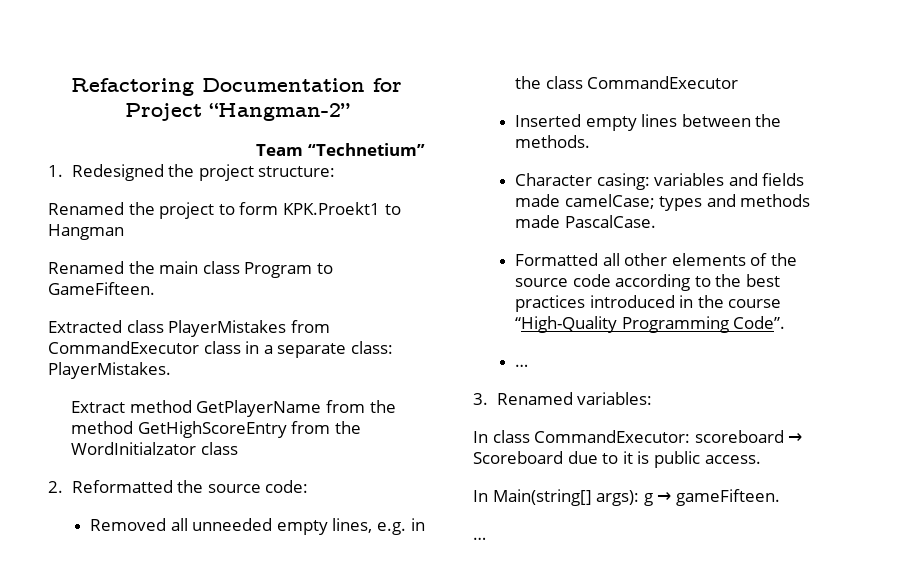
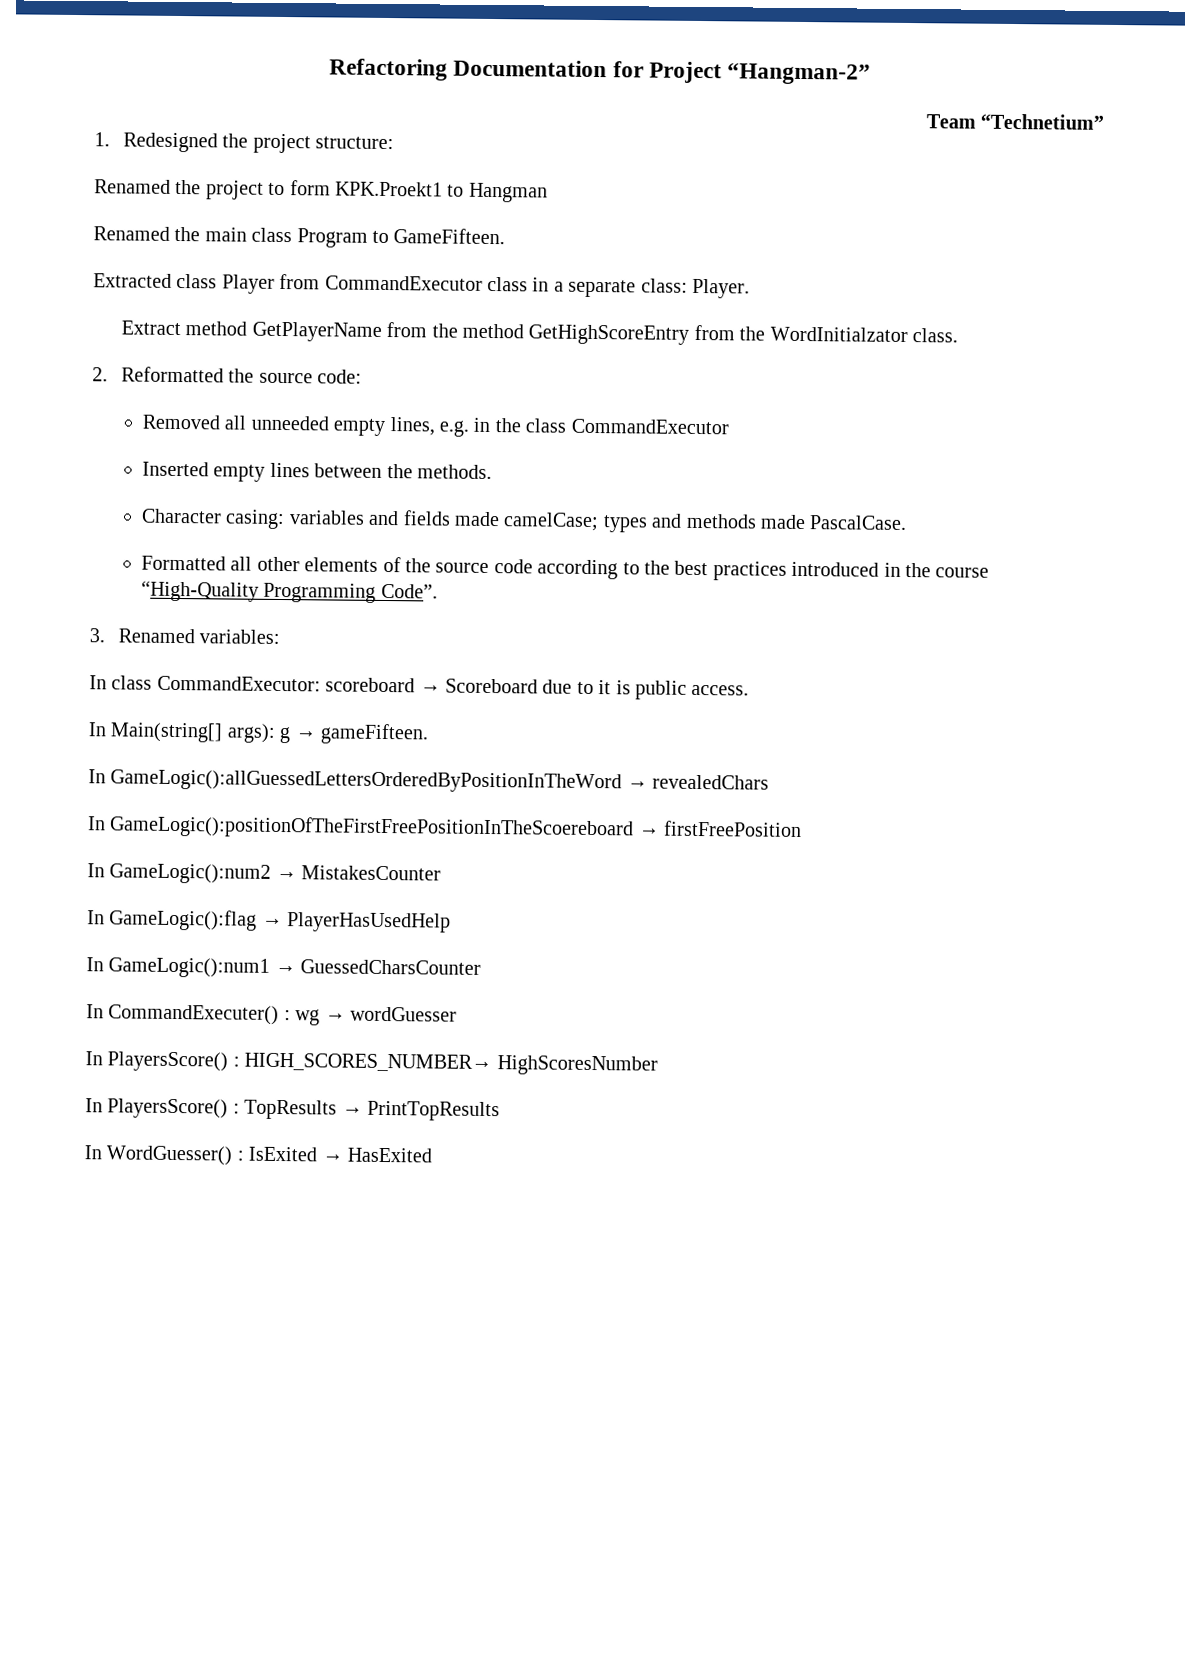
- Extracted class PlayerMistakes from CommandExecutor class in a separate class: PlayerMistakes.
+ Extracted class Player from CommandExecutor class in a separate class: Player.
- Extract method GetPlayerName from the method GetHighScoreEntry from the WordInitialzator class
+ Extract method GetPlayerName from the method GetHighScoreEntry from the WordInitialzator class.
  Formatted all other elements of the source code according to the best practices introduced in the course “High-Quality Programming Code”.
- …
  In Main(string[] args): g → gameFifteen.
- …
+ In GameLogic():allGuessedLettersOrderedByPositionInTheWord → revealedChars
+ In GameLogic():positionOfTheFirstFreePositionInTheScoereboard → firstFreePosition
+ In GameLogic():num2 → MistakesCounter
+ In GameLogic():flag → PlayerHasUsedHelp
+ In GameLogic():num1 → GuessedCharsCounter
+ In CommandExecuter() : wg → wordGuesser
+ In PlayersScore() : HIGH_SCORES_NUMBER→ HighScoresNumber
+ In PlayersScore() : TopResults → PrintTopResults
+ In WordGuesser() : IsExited → HasExited

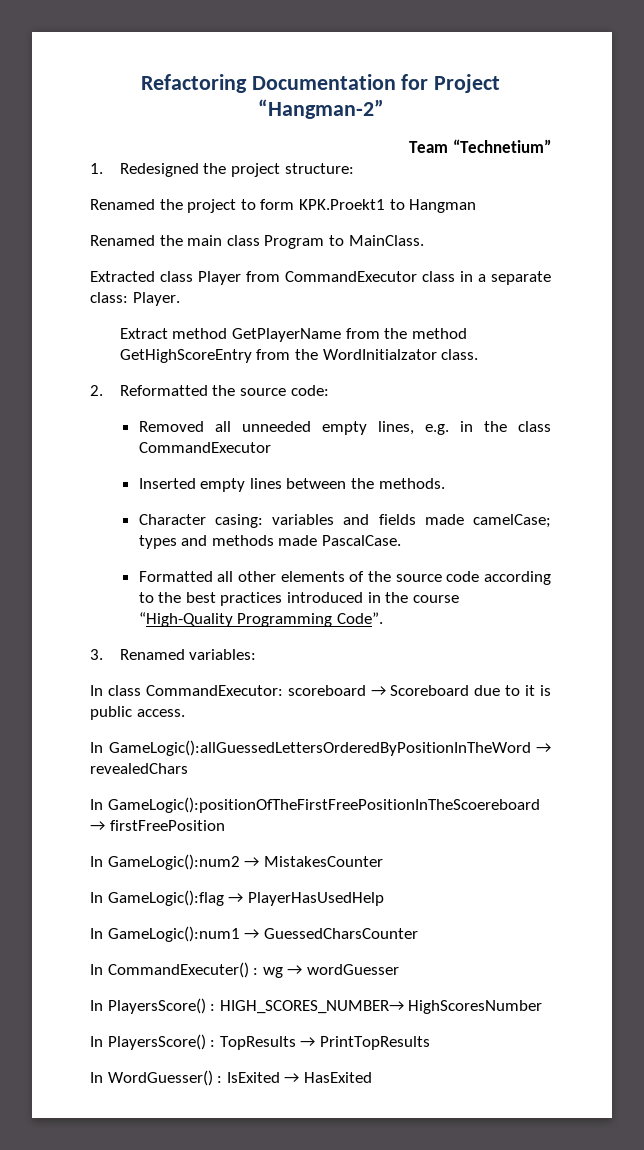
- Renamed the main class Program to GameFifteen.
+ Renamed the main class Program to MainClass.
- In Main(string[] args): g → gameFifteen.

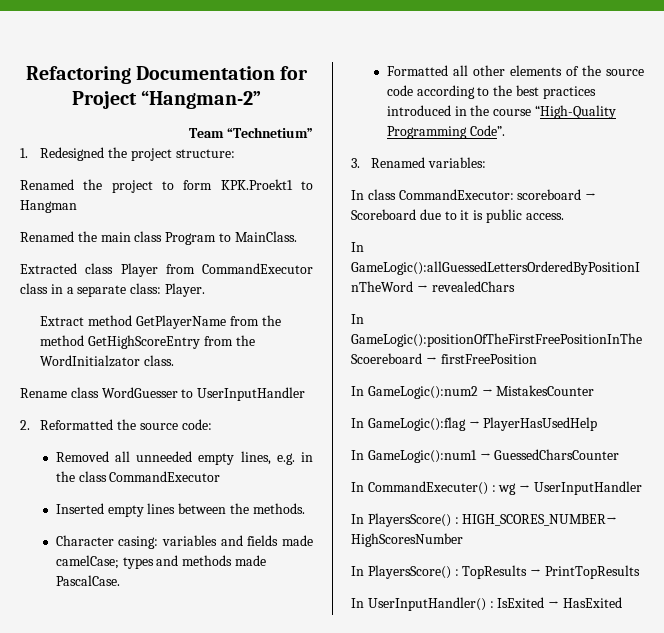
+ Rename class WordGuesser to UserInputHandler
- In CommandExecuter() : wg → wordGuesser
+ In CommandExecuter() : wg → UserInputHandler
- In WordGuesser() : IsExited → HasExited
+ In UserInputHandler() : IsExited → HasExited

